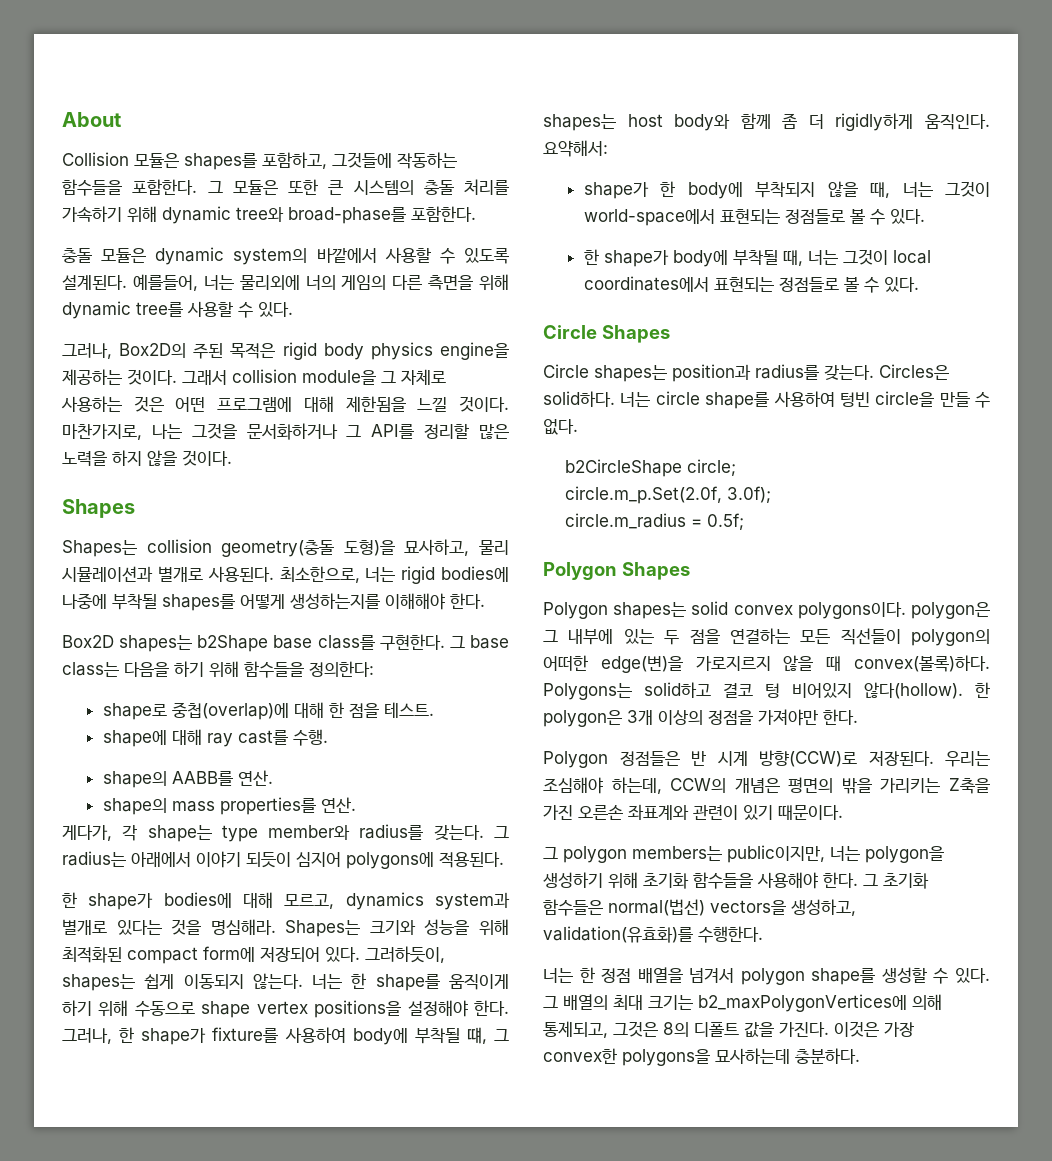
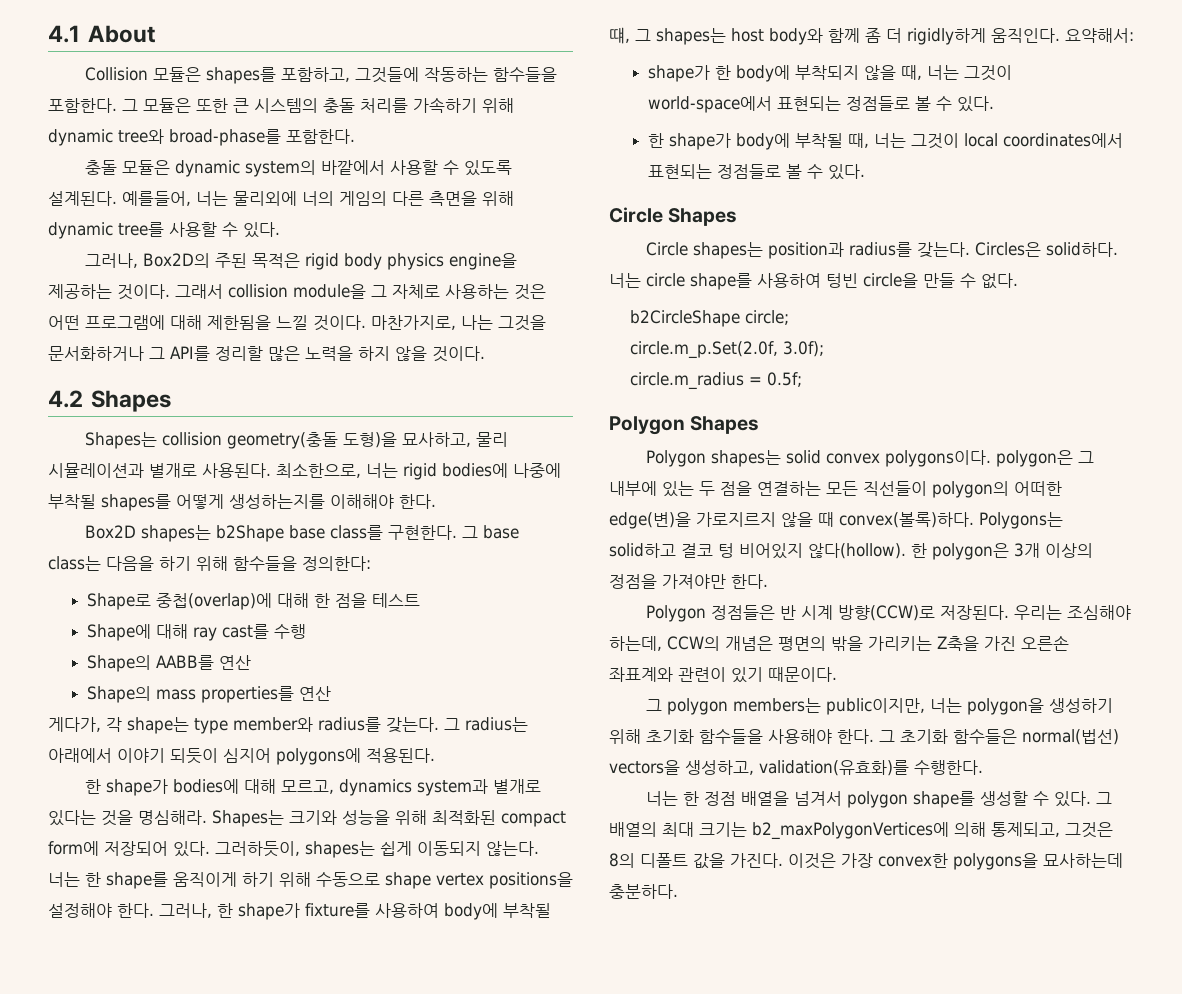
- About
+ 4.1 About
  마찬가지로, 나는 그것을 문서화하거나 그 API를 정리할 많은 노력을 하지 않을 것이다.
- Shapes
+ 4.2 Shapes
- shape로 중첩(overlap)에 대해 한 점을 테스트.
- shape에 대해 ray cast를 수행.
- shape의 AABB를 연산.
- shape의 mass properties를 연산.
+ Shape로 중첩(overlap)에 대해 한 점을 테스트
+ Shape에 대해 ray cast를 수행
+ Shape의 AABB를 연산
+ Shape의 mass properties를 연산

